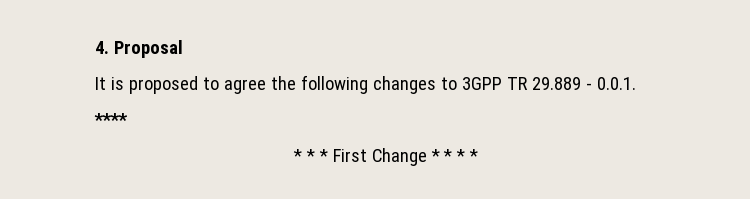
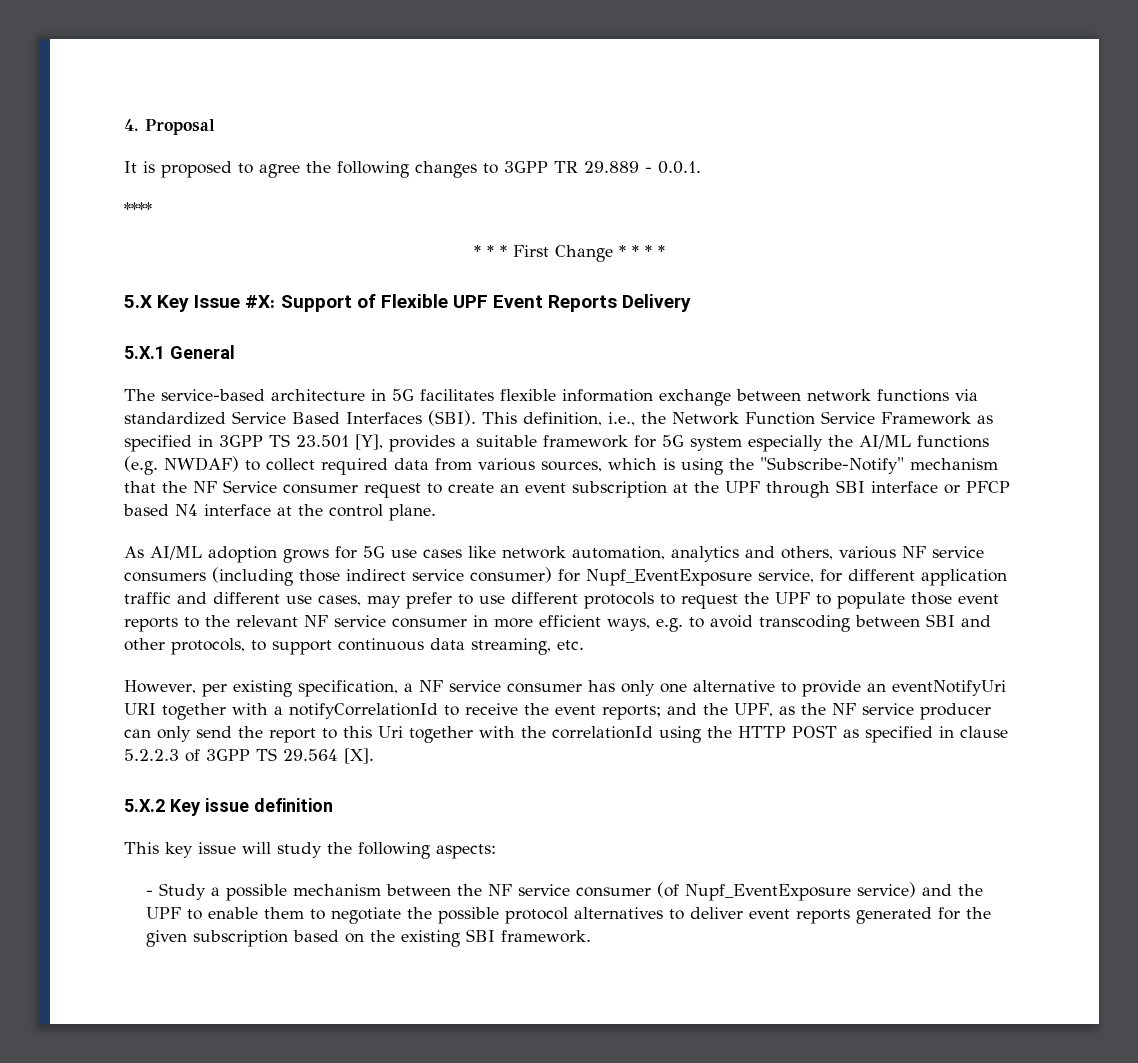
+ 5.X Key Issue #X: Support of Flexible UPF Event Reports Delivery
+ 5.X.1 General
+ The service-based architecture in 5G facilitates flexible information exchange between network functions via standardized Service Based Interfaces (SBI). This definition, i.e., the Network Function Service Framework as specified in 3GPP TS 23.501 [Y], provides a suitable framework for 5G system especially the AI/ML functions (e.g. NWDAF) to collect required data from various sources, which is using the "Subscribe-Notify" mechanism that the NF Service consumer request to create an event subscription at the UPF through SBI interface or PFCP based N4 interface at the control plane.
+ As AI/ML adoption grows for 5G use cases like network automation, analytics and others, various NF service consumers (including those indirect service consumer) for Nupf_EventExposure service, for different application traffic and different use cases, may prefer to use different protocols to request the UPF to populate those event reports to the relevant NF service consumer in more efficient ways, e.g. to avoid transcoding between SBI and other protocols, to support continuous data streaming, etc.
+ However, per existing specification, a NF service consumer has only one alternative to provide an eventNotifyUri URI together with a notifyCorrelationId to receive the event reports; and the UPF, as the NF service producer can only send the report to this Uri together with the correlationId using the HTTP POST as specified in clause 5.2.2.3 of 3GPP TS 29.564 [X].
+ 5.X.2 Key issue definition
+ This key issue will study the following aspects:
+ - Study a possible mechanism between the NF service consumer (of Nupf_EventExposure service) and the UPF to enable them to negotiate the possible protocol alternatives to deliver event reports generated for the given subscription based on the existing SBI framework.

